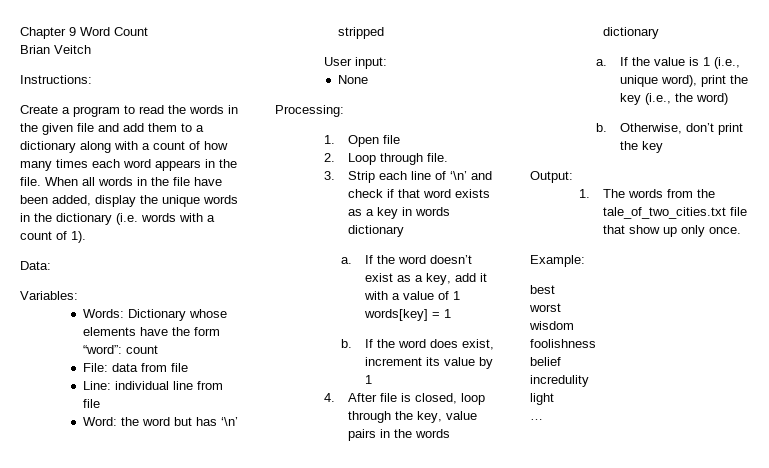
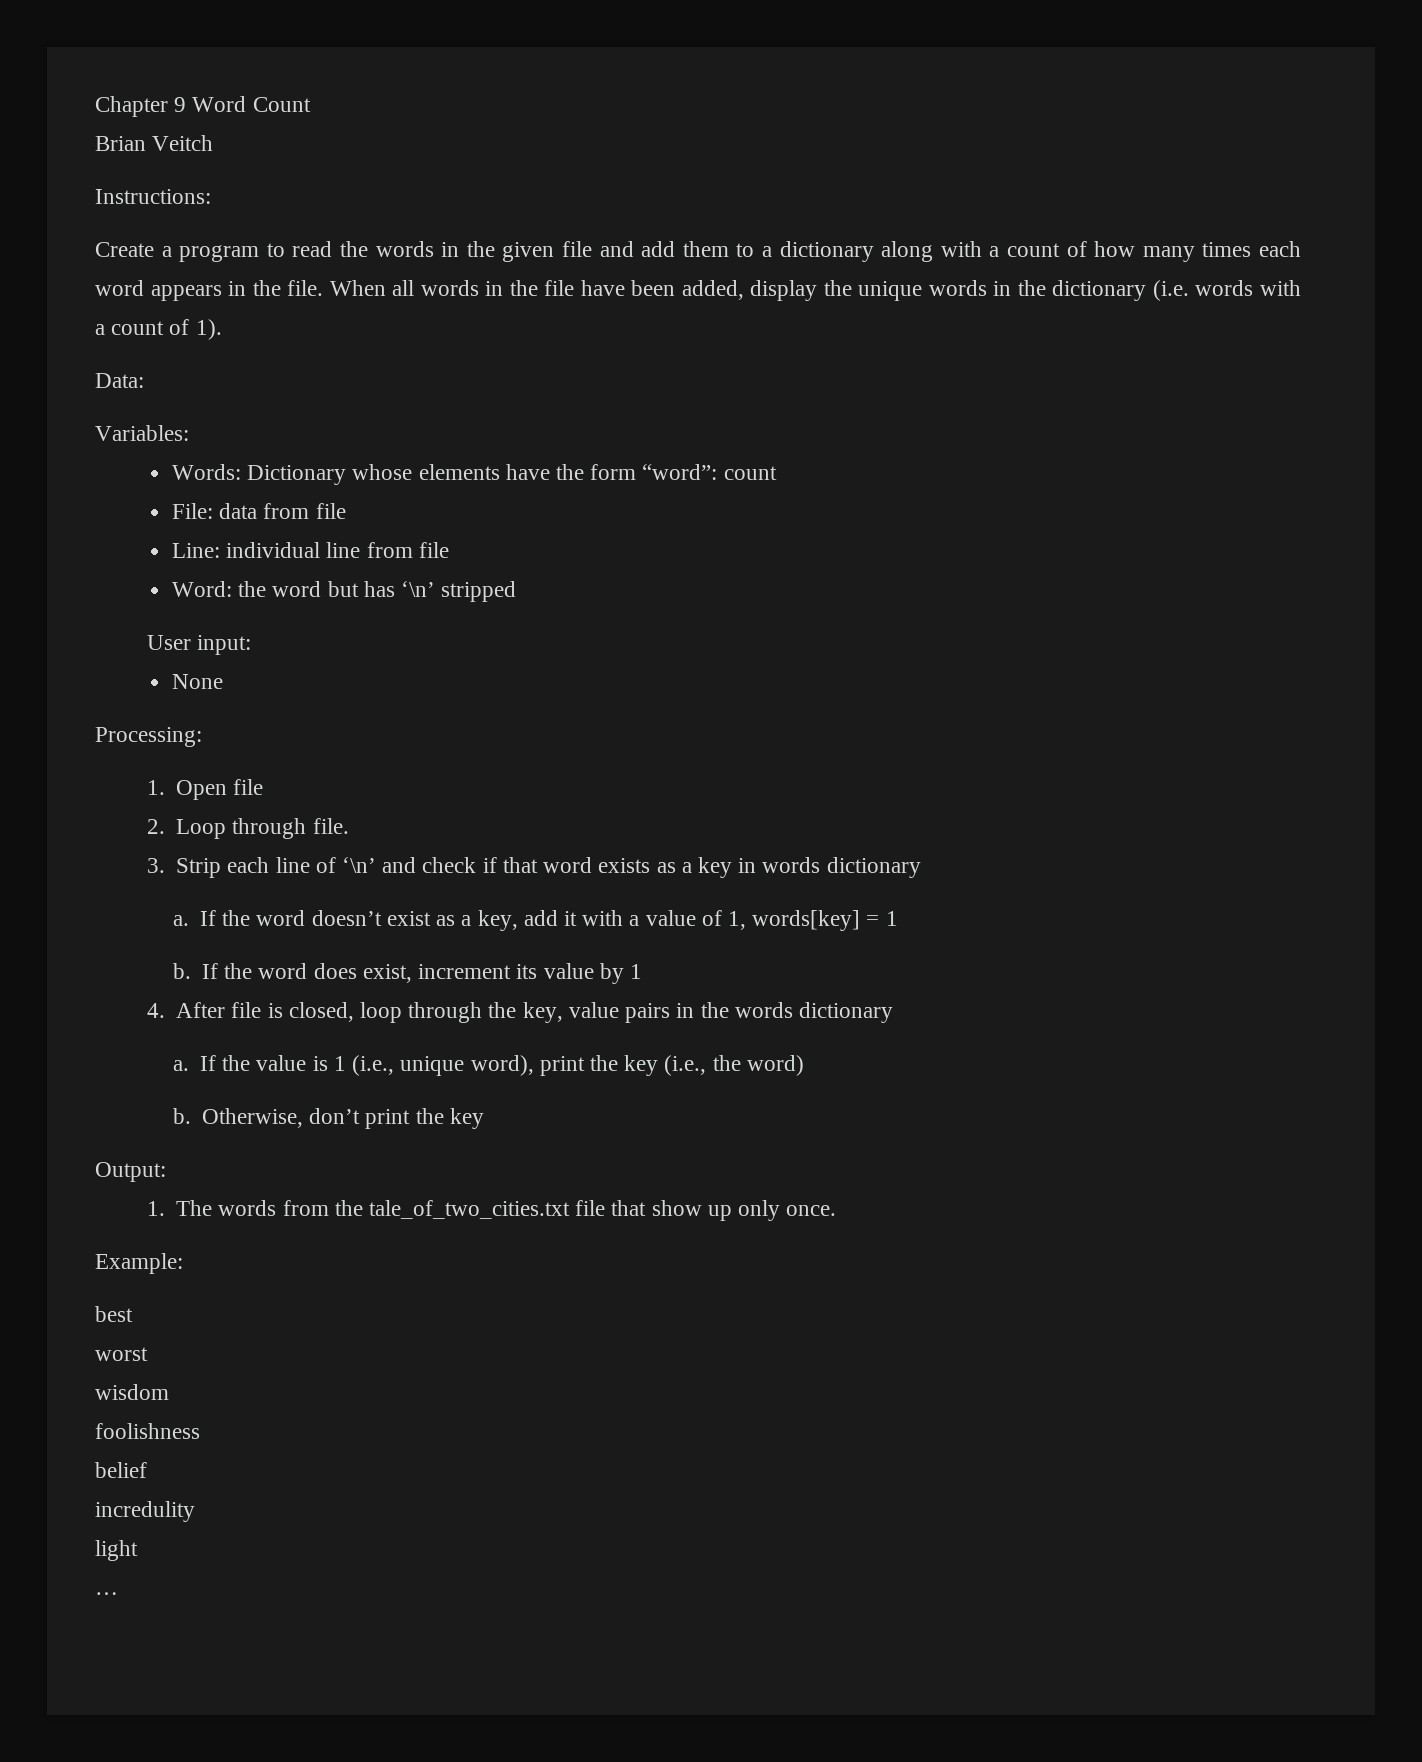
- If the word doesn’t exist as a key, add it with a value of 1 words[key] = 1
+ If the word doesn’t exist as a key, add it with a value of 1, words[key] = 1

